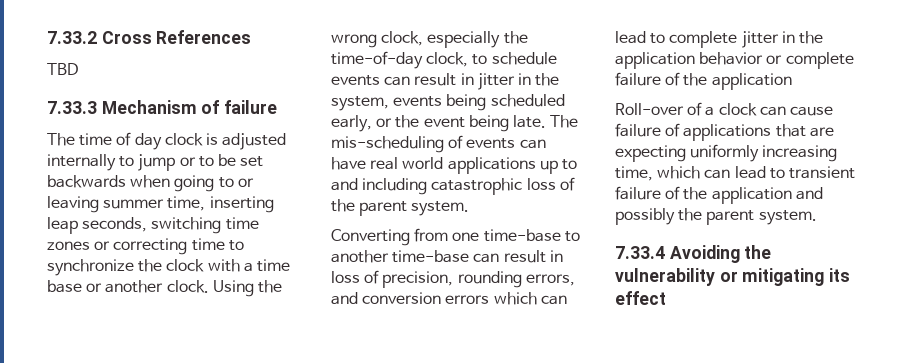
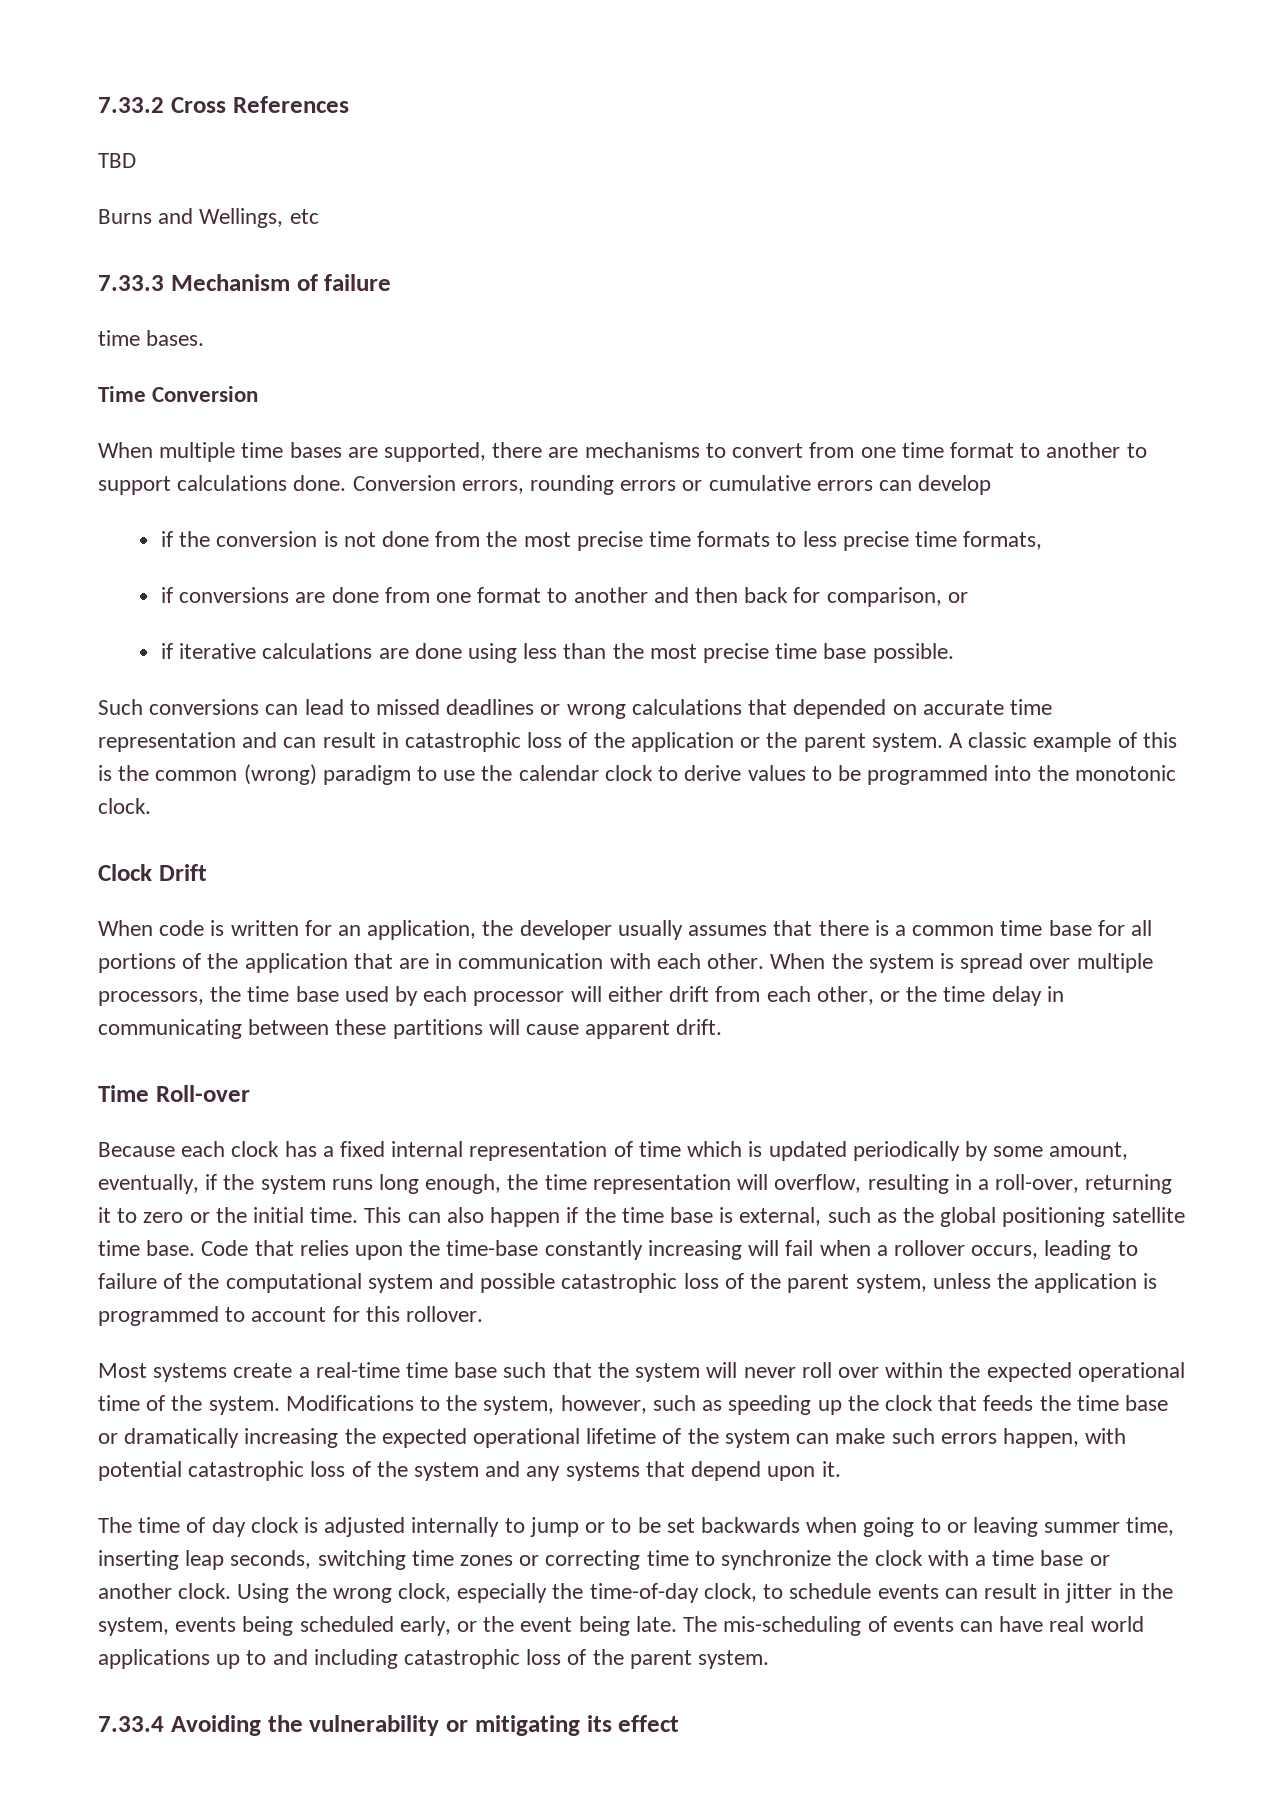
+ Burns and Wellings, etc
+ time bases.
+ Time Conversion
+ When multiple time bases are supported, there are mechanisms to convert from one time format to another to support calculations done. Conversion errors, rounding errors or cumulative errors can develop
+ if the conversion is not done from the most precise time formats to less precise time formats,
+ if conversions are done from one format to another and then back for comparison, or
+ if iterative calculations are done using less than the most precise time base possible.
+ Such conversions can lead to missed deadlines or wrong calculations that depended on accurate time representation and can result in catastrophic loss of the application or the parent system. A classic example of this is the common (wrong) paradigm to use the calendar clock to derive values to be programmed into the monotonic clock.
+ Clock Drift
+ When code is written for an application, the developer usually assumes that there is a common time base for all portions of the application that are in communication with each other. When the system is spread over multiple processors, the time base used by each processor will either drift from each other, or the time delay in communicating between these partitions will cause apparent drift.
+ Time Roll-over
+ Because each clock has a fixed internal representation of time which is updated periodically by some amount, eventually, if the system runs long enough, the time representation will overflow, resulting in a roll-over, returning it to zero or the initial time. This can also happen if the time base is external, such as the global positioning satellite time base. Code that relies upon the time-base constantly increasing will fail when a rollover occurs, leading to failure of the computational system and possible catastrophic loss of the parent system, unless the application is programmed to account for this rollover.
+ Most systems create a real-time time base such that the system will never roll over within the expected operational time of the system. Modifications to the system, however, such as speeding up the clock that feeds the time base or dramatically increasing the expected operational lifetime of the system can make such errors happen, with potential catastrophic loss of the system and any systems that depend upon it.
- Converting from one time-base to another time-base can result in loss of precision, rounding errors, and conversion errors which can lead to complete jitter in the application behavior or complete failure of the application
- Roll-over of a clock can cause failure of applications that are expecting uniformly increasing time, which can lead to transient failure of the application and possibly the parent system.

